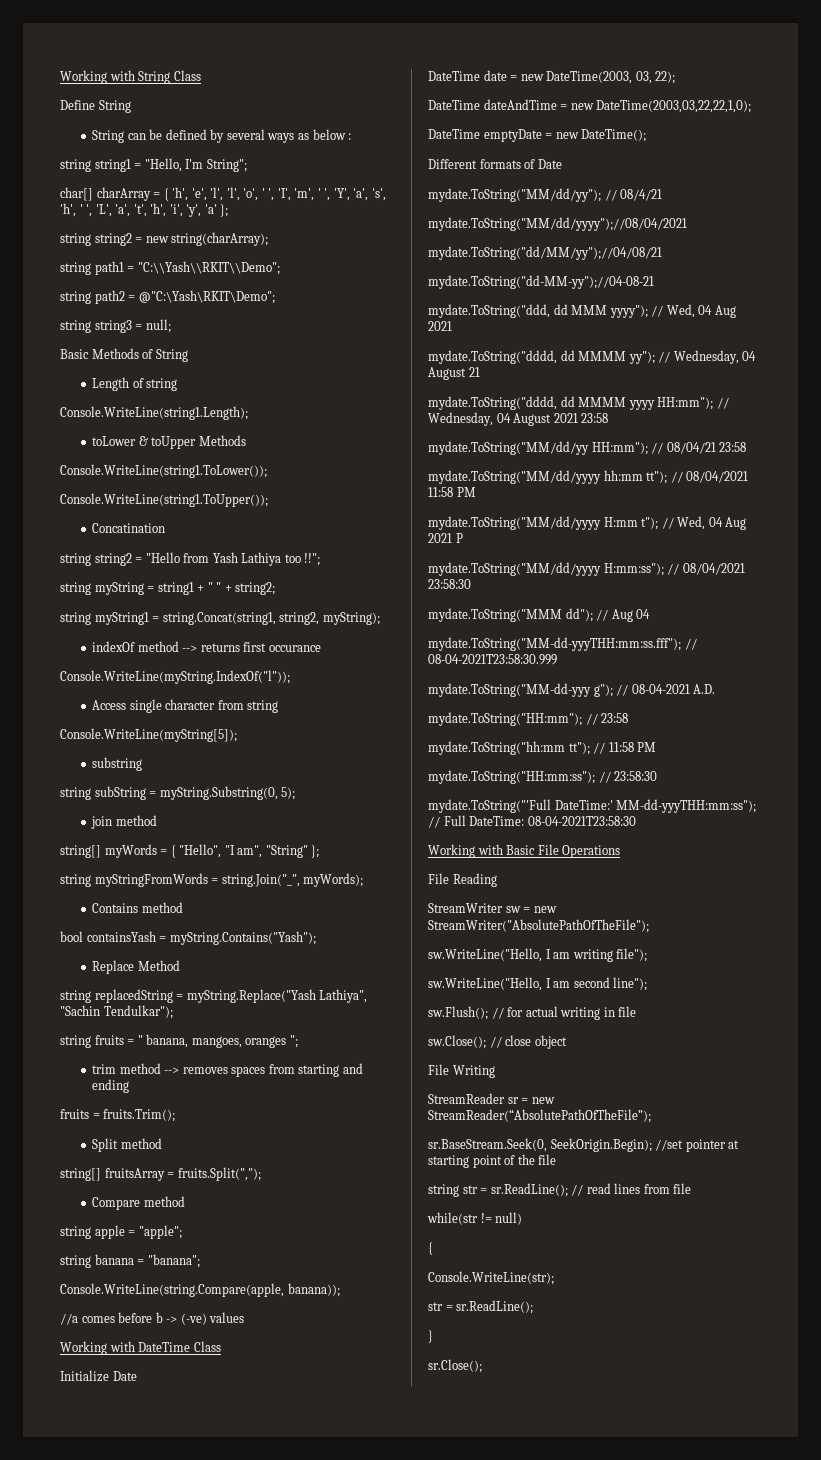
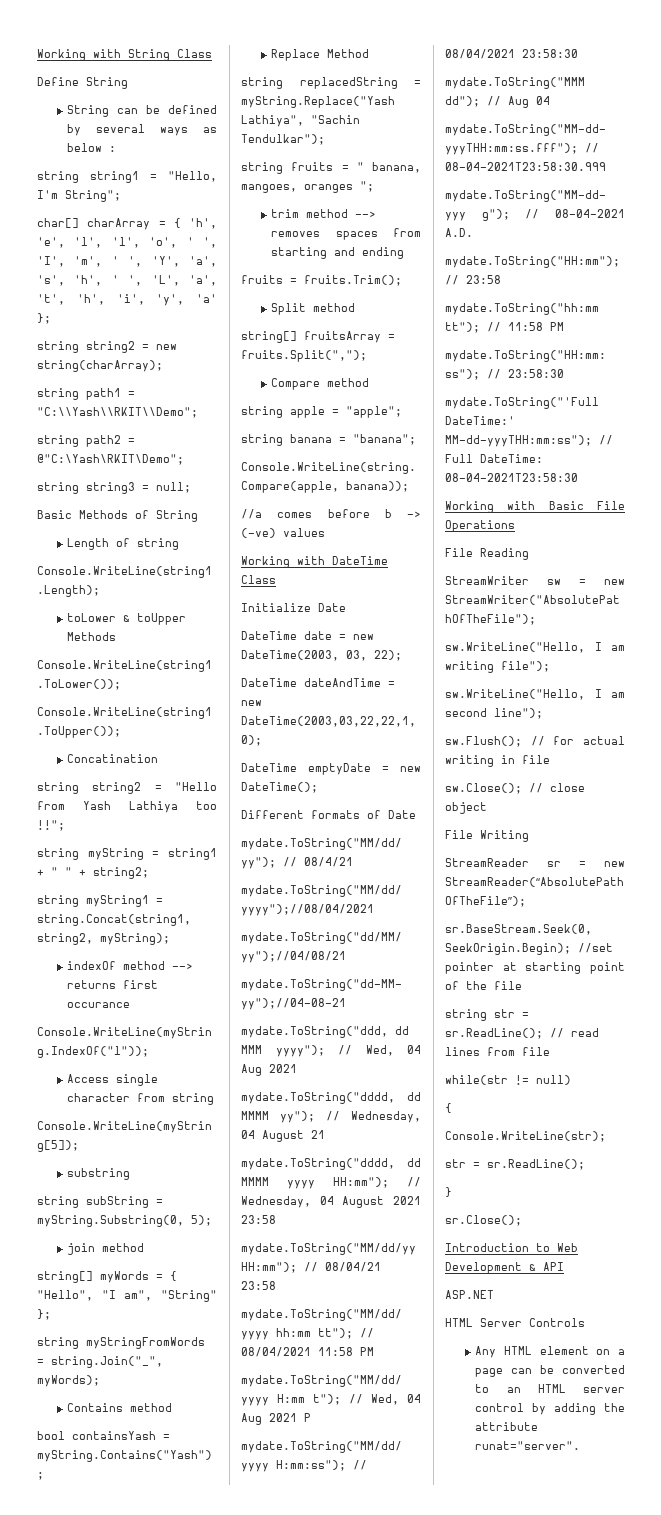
+ Introduction to Web Development & API
+ ASP.NET
+ HTML Server Controls
+ Any HTML element on a page can be converted to an HTML server control by adding the attribute runat="server".

